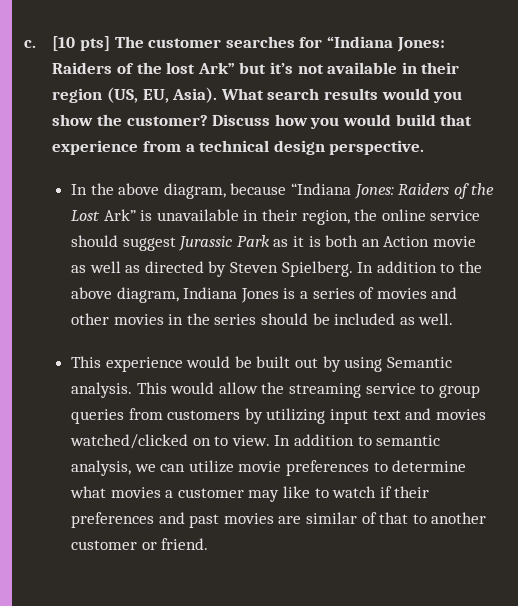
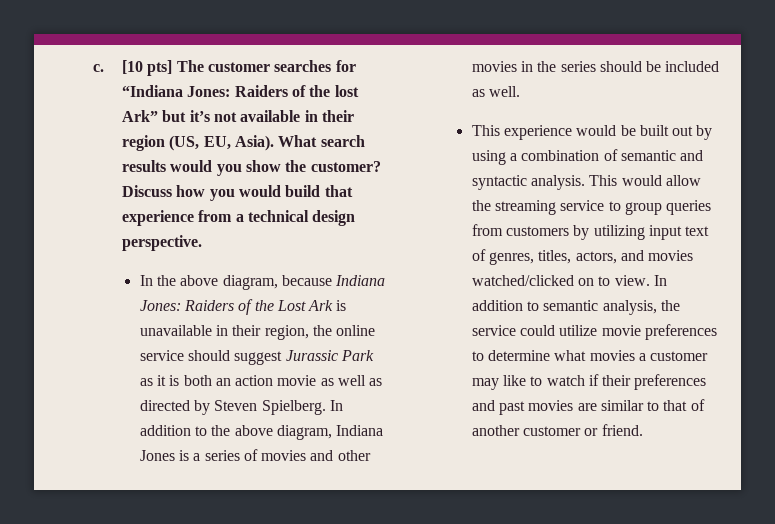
- In the above diagram, because “Indiana Jones: Raiders of the Lost Ark” is unavailable in their region, the online service should suggest Jurassic Park as it is both an Action movie as well as directed by Steven Spielberg.
+ In the above diagram, because Indiana Jones: Raiders of the Lost Ark is unavailable in their region, the online service should suggest Jurassic Park as it is both an action movie as well as directed by Steven Spielberg.
- This experience would be built out by using Semantic analysis.
+ This experience would be built out by using a combination of semantic and syntactic analysis.
- This would allow the streaming service to group queries from customers by utilizing input text and movies watched/clicked on to view.
+ This would allow the streaming service to group queries from customers by utilizing input text of genres, titles, actors, and movies watched/clicked on to view.
- In addition to semantic analysis, we can utilize movie preferences to determine what movies a customer may like to watch if their preferences and past movies are similar of that to another customer or friend.
+ In addition to semantic analysis, the service could utilize movie preferences to determine what movies a customer may like to watch if their preferences and past movies are similar to that of another customer or friend.

